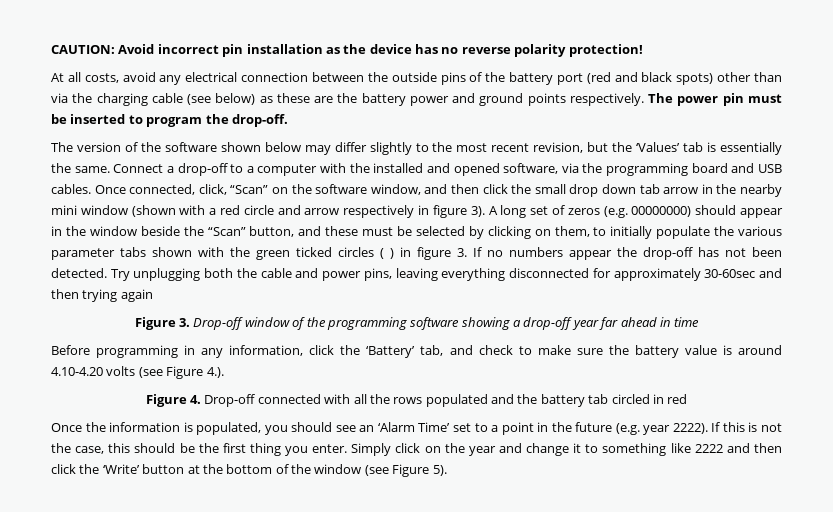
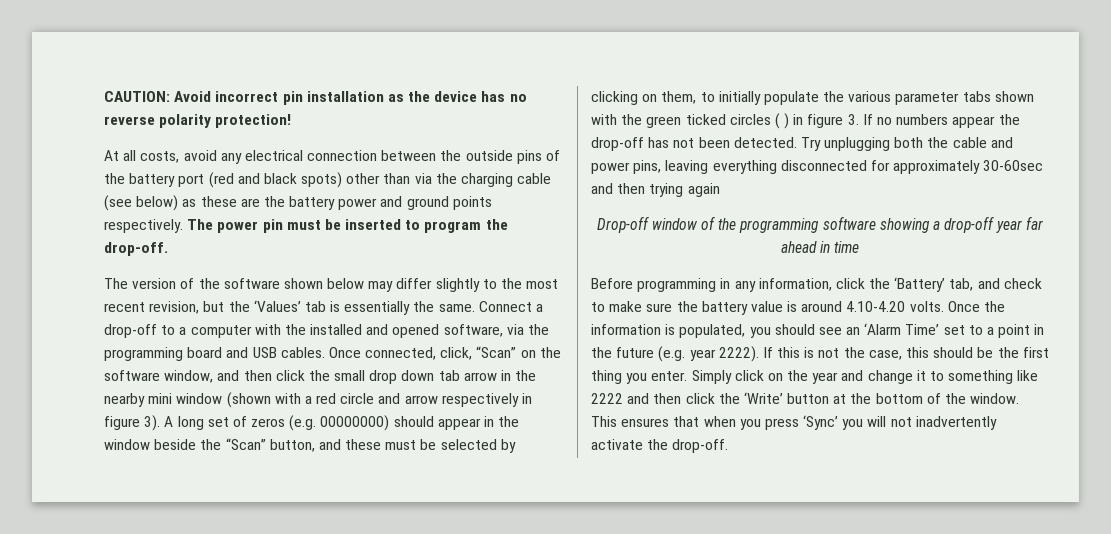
- Figure 3. Drop-off window of the programming software showing a drop-off year far ahead in time
+ Drop-off window of the programming software showing a drop-off year far ahead in time
- Before programming in any information, click the ‘Battery’ tab, and check to make sure the battery value is around 4.10-4.20 volts (see Figure 4.).
- Figure 4. Drop-off connected with all the rows populated and the battery tab circled in red
- Once the information is populated, you should see an ‘Alarm Time’ set to a point in the future (e.g. year 2222).
+ Before programming in any information, click the ‘Battery’ tab, and check to make sure the battery value is around 4.10-4.20 volts. Once the information is populated, you should see an ‘Alarm Time’ set to a point in the future (e.g. year 2222).
- Simply click on the year and change it to something like 2222 and then click the ‘Write’ button at the bottom of the window (see Figure 5).
+ Simply click on the year and change it to something like 2222 and then click the ‘Write’ button at the bottom of the window. This ensures that when you press ‘Sync’ you will not inadvertently activate the drop-off.

